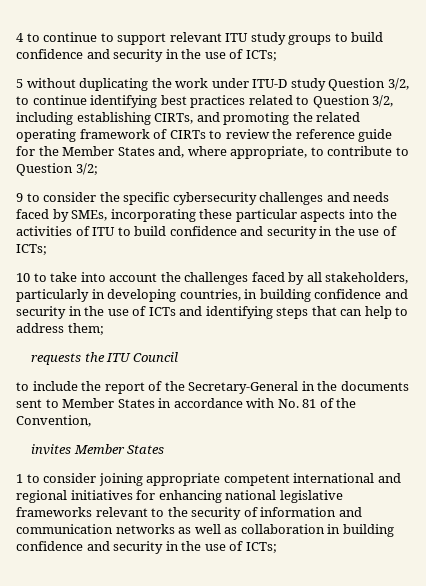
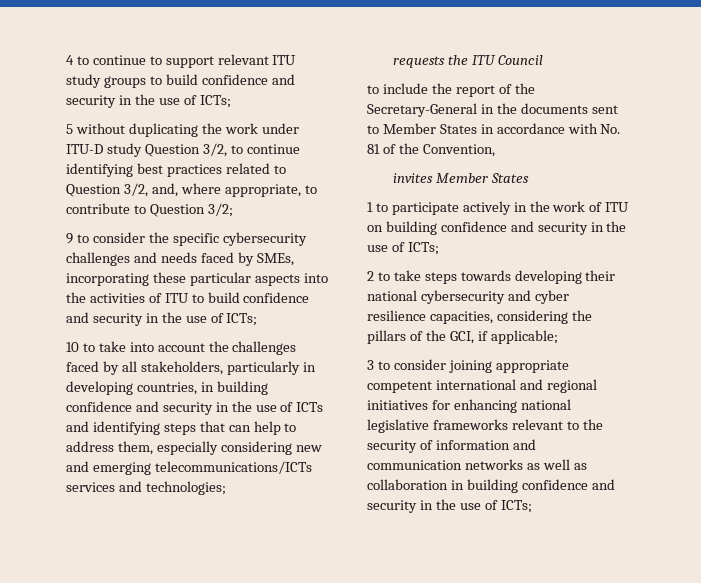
- 5 without duplicating the work under ITU-D study Question 3/2, to continue identifying best practices related to Question 3/2, including establishing CIRTs, and promoting the related operating framework of CIRTs to review the reference guide for the Member States and, where appropriate, to contribute to Question 3/2;
+ 5 without duplicating the work under ITU-D study Question 3/2, to continue identifying best practices related to Question 3/2, and, where appropriate, to contribute to Question 3/2;
- 10 to take into account the challenges faced by all stakeholders, particularly in developing countries, in building confidence and security in the use of ICTs and identifying steps that can help to address them;
+ 10 to take into account the challenges faced by all stakeholders, particularly in developing countries, in building confidence and security in the use of ICTs and identifying steps that can help to address them, especially considering new and emerging telecommunications/ICTs services and technologies;
- 1 to consider joining appropriate competent international and regional initiatives for enhancing national legislative frameworks relevant to the security of information and communication networks as well as collaboration in building confidence and security in the use of ICTs;
+ 1 to participate actively in the work of ITU on building confidence and security in the use of ICTs;
+ 2 to take steps towards developing their national cybersecurity and cyber resilience capacities, considering the pillars of the GCI, if applicable;
+ 3 to consider joining appropriate competent international and regional initiatives for enhancing national legislative frameworks relevant to the security of information and communication networks as well as collaboration in building confidence and security in the use of ICTs;

